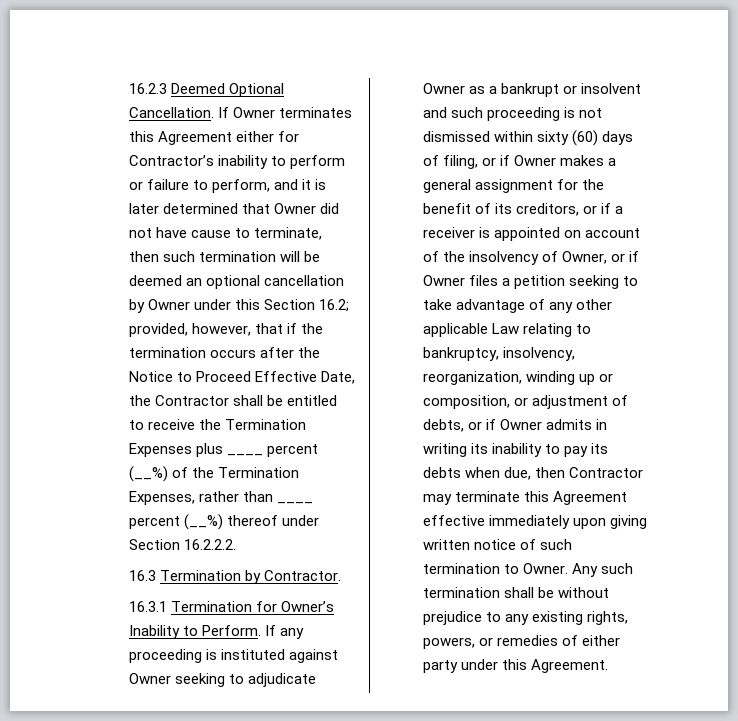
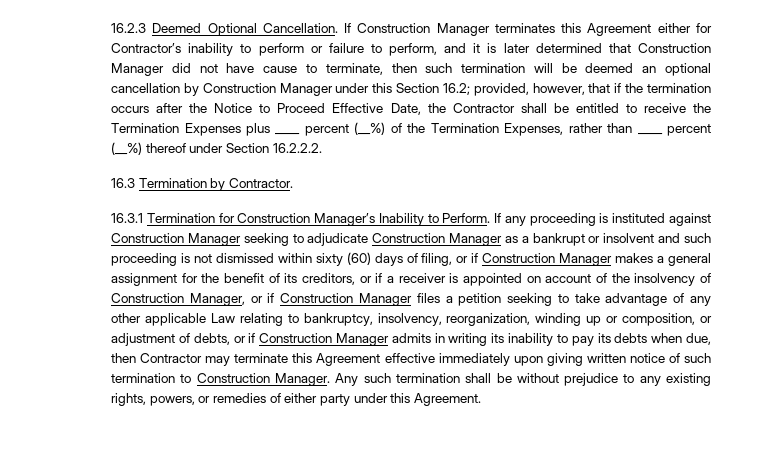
- If Owner terminates this Agreement either for Contractor’s inability to perform or failure to perform, and it is later determined that Owner did not have cause to terminate, then such termination will be deemed an optional cancellation by Owner under this Section 16.2;
+ If Construction Manager terminates this Agreement either for Contractor’s inability to perform or failure to perform, and it is later determined that Construction Manager did not have cause to terminate, then such termination will be deemed an optional cancellation by Construction Manager under this Section 16.2;
- 16.3.1 Termination for Owner’s Inability to Perform.
+ 16.3.1 Termination for Construction Manager’s Inability to Perform.
- If any proceeding is instituted against Owner seeking to adjudicate Owner as a bankrupt or insolvent and such proceeding is not dismissed within sixty (60) days of filing, or if Owner makes a general assignment for the benefit of its creditors, or if a receiver is appointed on account of the insolvency of Owner, or if Owner files a petition seeking to take advantage of any other applicable Law relating to bankruptcy, insolvency, reorganization, winding up or composition, or adjustment of debts, or if Owner admits in writing its inability to pay its debts when due, then Contractor may terminate this Agreement effective immediately upon giving written notice of such termination to Owner.
+ If any proceeding is instituted against Construction Manager seeking to adjudicate Construction Manager as a bankrupt or insolvent and such proceeding is not dismissed within sixty (60) days of filing, or if Construction Manager makes a general assignment for the benefit of its creditors, or if a receiver is appointed on account of the insolvency of Construction Manager, or if Construction Manager files a petition seeking to take advantage of any other applicable Law relating to bankruptcy, insolvency, reorganization, winding up or composition, or adjustment of debts, or if Construction Manager admits in writing its inability to pay its debts when due, then Contractor may terminate this Agreement effective immediately upon giving written notice of such termination to Construction Manager.

